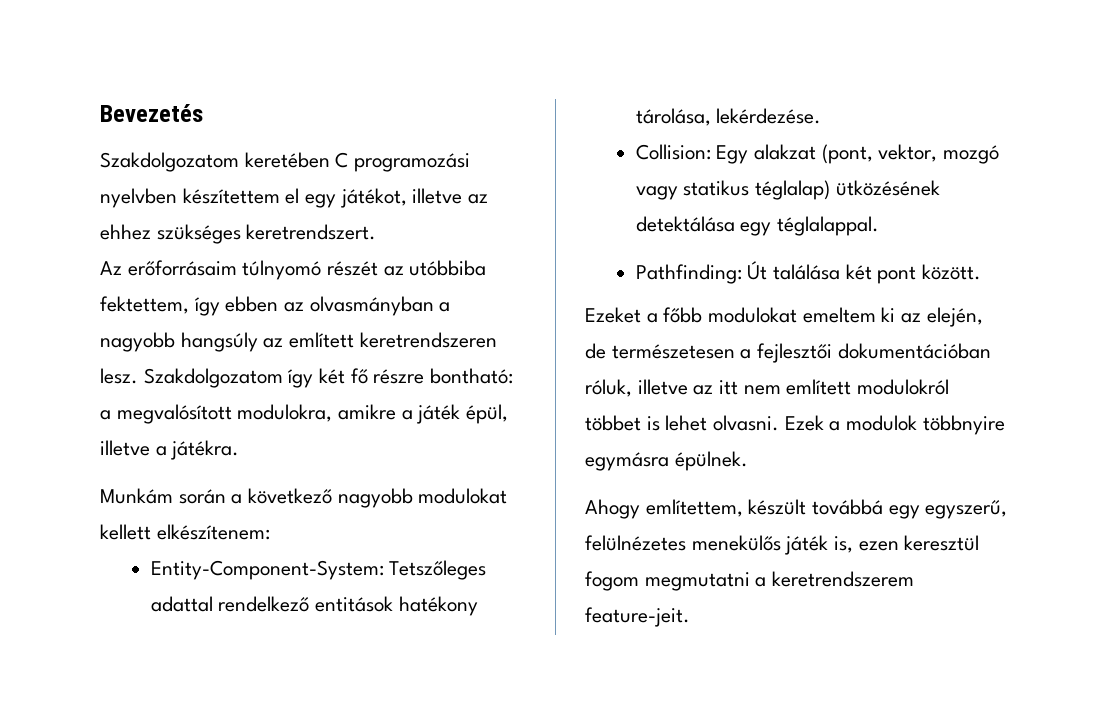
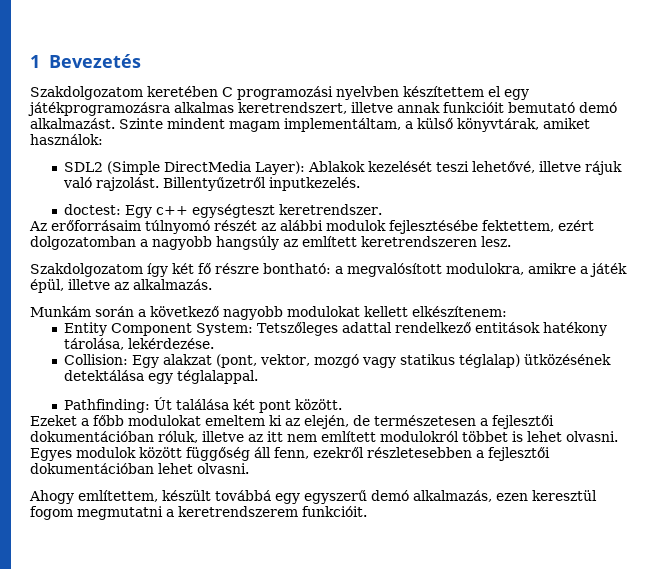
- Bevezetés
+ 1 Bevezetés
- Szakdolgozatom keretében C programozási nyelvben készítettem el egy játékot, illetve az ehhez szükséges keretrendszert.
+ Szakdolgozatom keretében C programozási nyelvben készítettem el egy játékprogramozásra alkalmas keretrendszert, illetve annak funkcióit bemutató demó alkalmazást. Szinte mindent magam implementáltam, a külső könyvtárak, amiket használok:
+ SDL2 (Simple DirectMedia Layer): Ablakok kezelését teszi lehetővé, illetve rájuk való rajzolást. Billentyűzetről inputkezelés.
+ doctest: Egy c++ egységteszt keretrendszer.
- Az erőforrásaim túlnyomó részét az utóbbiba fektettem, így ebben az olvasmányban a nagyobb hangsúly az említett keretrendszeren lesz. Szakdolgozatom így két fő részre bontható: a megvalósított modulokra, amikre a játék épül, illetve a játékra.
+ Az erőforrásaim túlnyomó részét az alábbi modulok fejlesztésébe fektettem, ezért dolgozatomban a nagyobb hangsúly az említett keretrendszeren lesz.
+ Szakdolgozatom így két fő részre bontható: a megvalósított modulokra, amikre a játék épül, illetve az alkalmazás.
- Entity-Component-System: Tetszőleges adattal rendelkező entitások hatékony tárolása, lekérdezése.
+ Entity Component System: Tetszőleges adattal rendelkező entitások hatékony tárolása, lekérdezése.
- Ezek a modulok többnyire egymásra épülnek.
+ Egyes modulok között függőség áll fenn, ezekről részletesebben a fejlesztői dokumentációban lehet olvasni.
- Ahogy említettem, készült továbbá egy egyszerű, felülnézetes menekülős játék is, ezen keresztül fogom megmutatni a keretrendszerem feature-jeit.
+ Ahogy említettem, készült továbbá egy egyszerű demó alkalmazás, ezen keresztül fogom megmutatni a keretrendszerem funkcióit.

